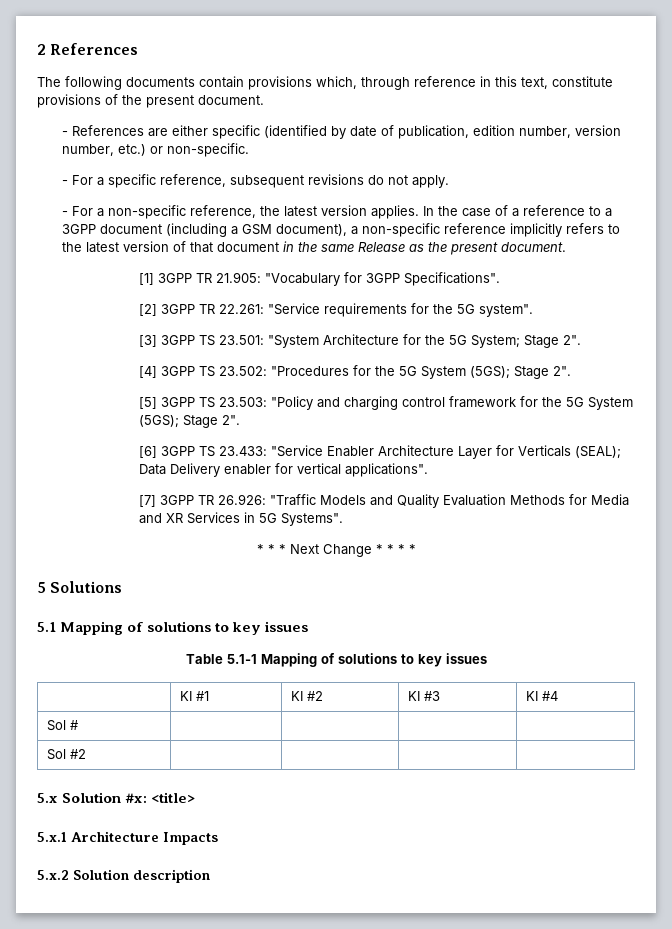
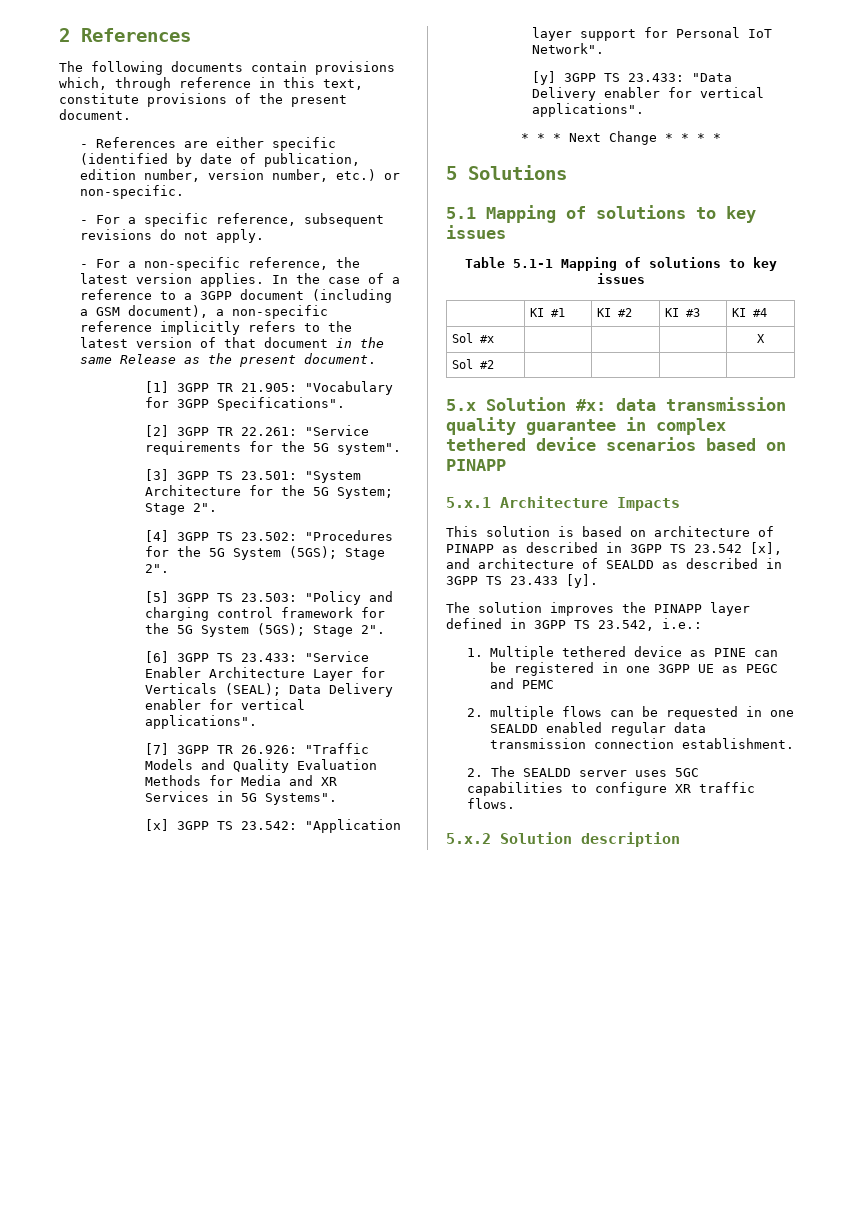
+ [x] 3GPP TS 23.542: "Application layer support for Personal IoT Network".
+ [y] 3GPP TS 23.433: "Data Delivery enabler for vertical applications".
- Sol # | | | |
+ Sol #x | | | | X
- 5.x Solution #x: <title>
+ 5.x Solution #x: data transmission quality guarantee in complex tethered device scenarios based on PINAPP
  5.x.1 Architecture Impacts
+ This solution is based on architecture of PINAPP as described in 3GPP TS 23.542 [x], and architecture of SEALDD as described in 3GPP TS 23.433 [y].
+ The solution improves the PINAPP layer defined in 3GPP TS 23.542, i.e.:
+ 1. Multiple tethered device as PINE can be registered in one 3GPP UE as PEGC and PEMC
+ 2. multiple flows can be requested in one SEALDD enabled regular data transmission connection establishment.
+ 2. The SEALDD server uses 5GC capabilities to configure XR traffic flows.

